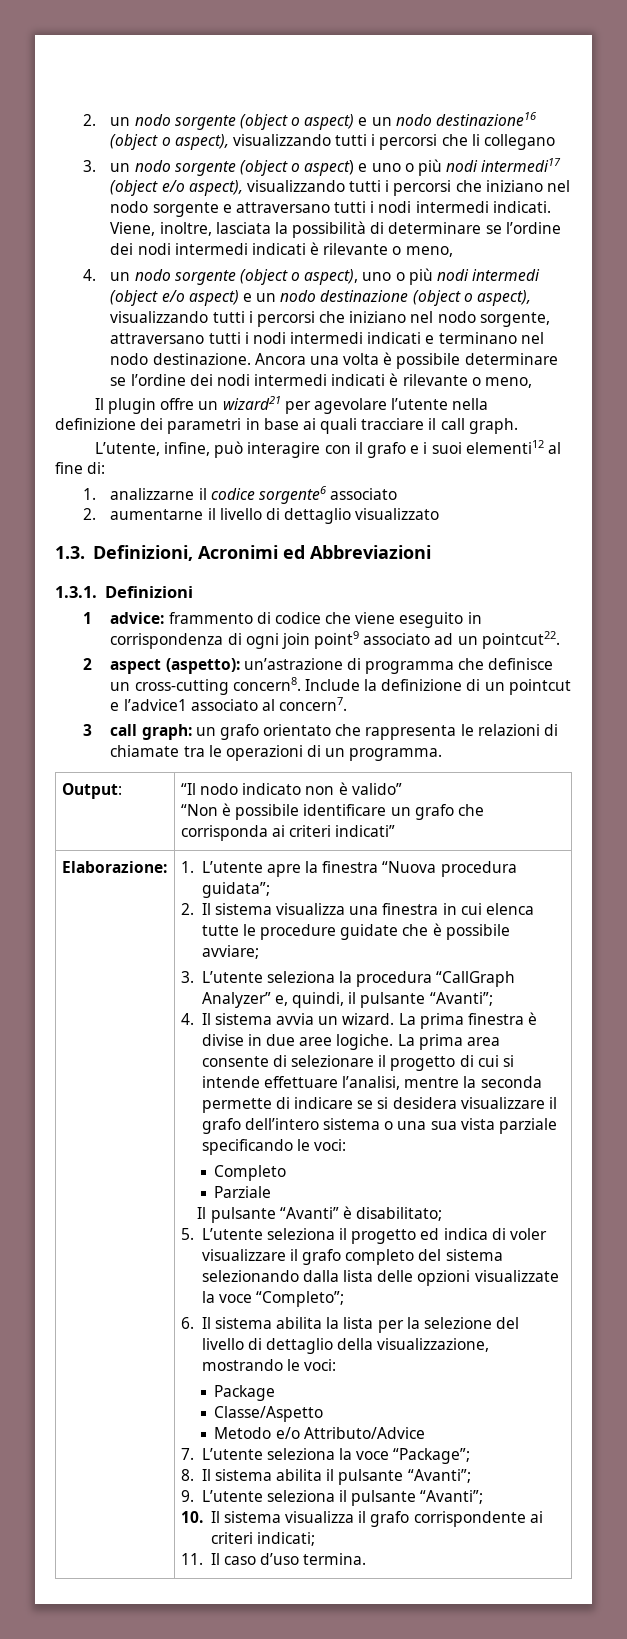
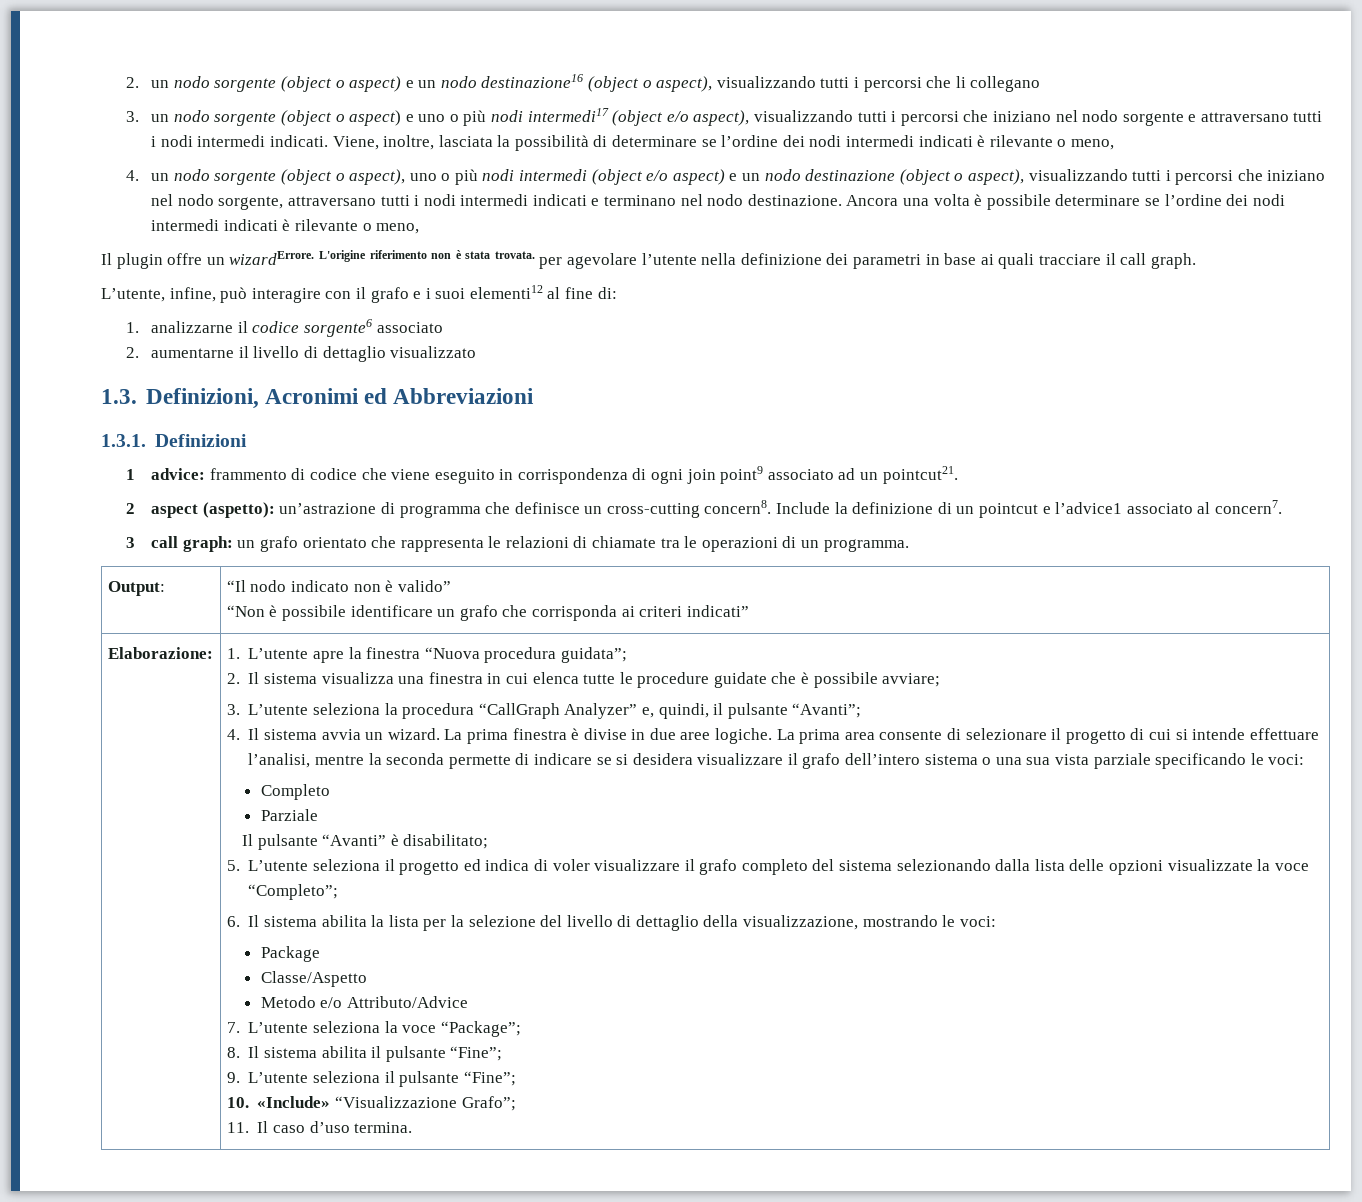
- Il plugin offre un wizard21 per agevolare l’utente nella definizione dei parametri in base ai quali tracciare il call graph.
+ Il plugin offre un wizardErrore. L'origine riferimento non è stata trovata. per agevolare l’utente nella definizione dei parametri in base ai quali tracciare il call graph.
- 1 advice: frammento di codice che viene eseguito in corrispondenza di ogni join point9 associato ad un pointcut22.
+ 1 advice: frammento di codice che viene eseguito in corrispondenza di ogni join point9 associato ad un pointcut21.
- 8. Il sistema abilita il pulsante “Avanti”;
+ 8. Il sistema abilita il pulsante “Fine”;
- 9. L’utente seleziona il pulsante “Avanti”;
+ 9. L’utente seleziona il pulsante “Fine”;
- 10. Il sistema visualizza il grafo corrispondente ai criteri indicati;
+ 10. «Include» “Visualizzazione Grafo”;

